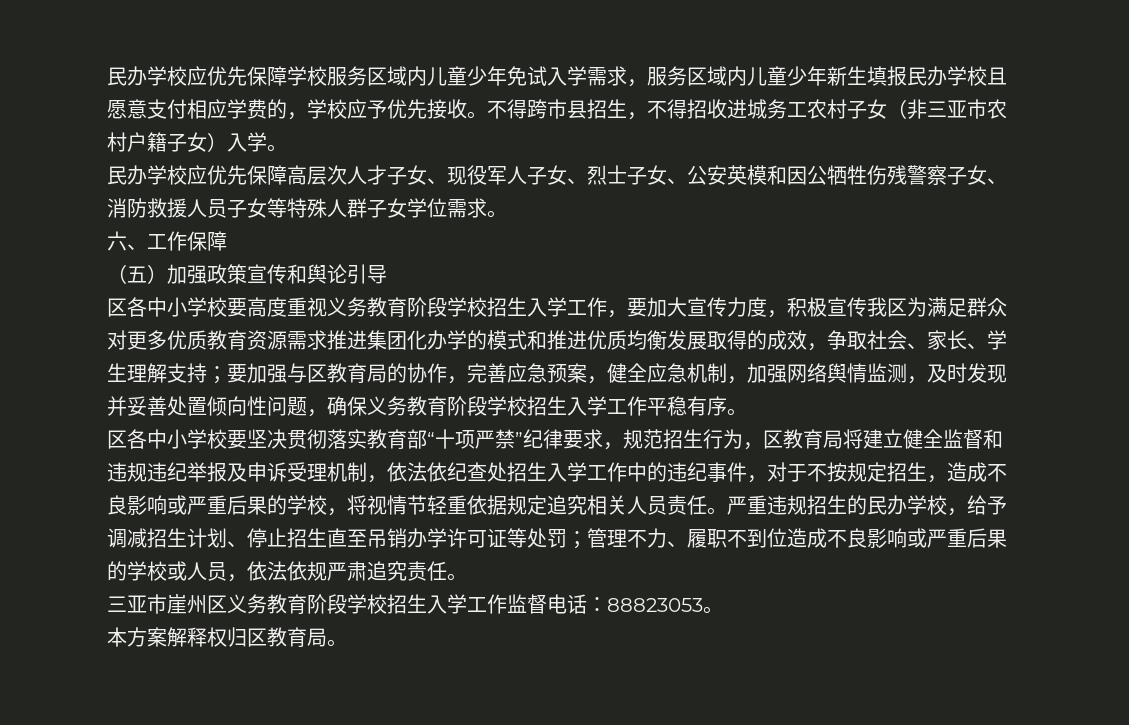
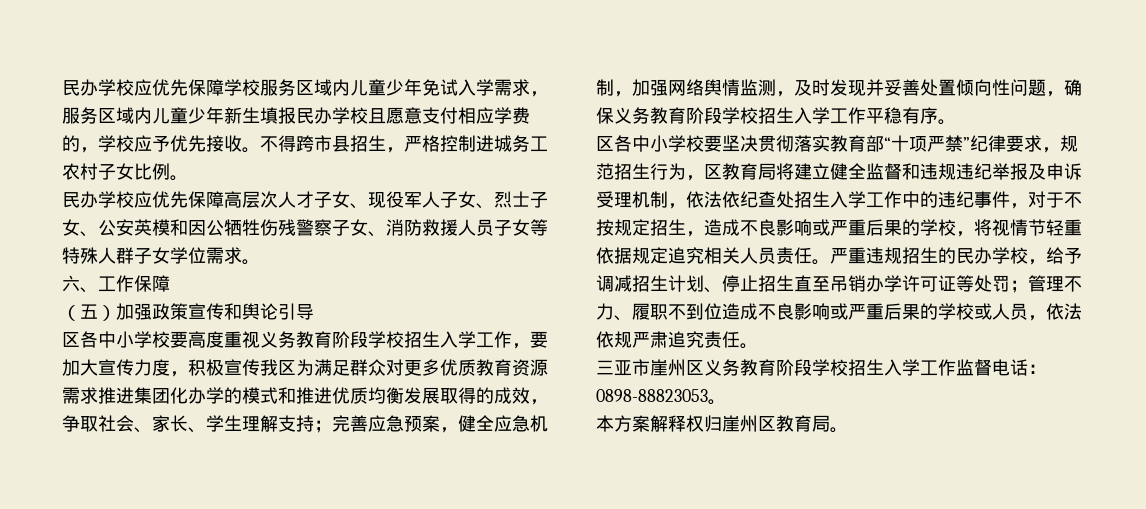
- 不得跨市县招生，不得招收进城务工农村子女（非三亚市农村户籍子女）入学。
+ 不得跨市县招生，严格控制进城务工农村子女比例。
- 要加强与区教育局的协作，完善应急预案，健全应急机制，加强网络舆情监测，及时发现并妥善处置倾向性问题，确保义务教育阶段学校招生入学工作平稳有序。
+ 完善应急预案，健全应急机制，加强网络舆情监测，及时发现并妥善处置倾向性问题，确保义务教育阶段学校招生入学工作平稳有序。
- 三亚市崖州区义务教育阶段学校招生入学工作监督电话：88823053。
+ 三亚市崖州区义务教育阶段学校招生入学工作监督电话：0898-88823053。
- 本方案解释权归区教育局。
+ 本方案解释权归崖州区教育局。

